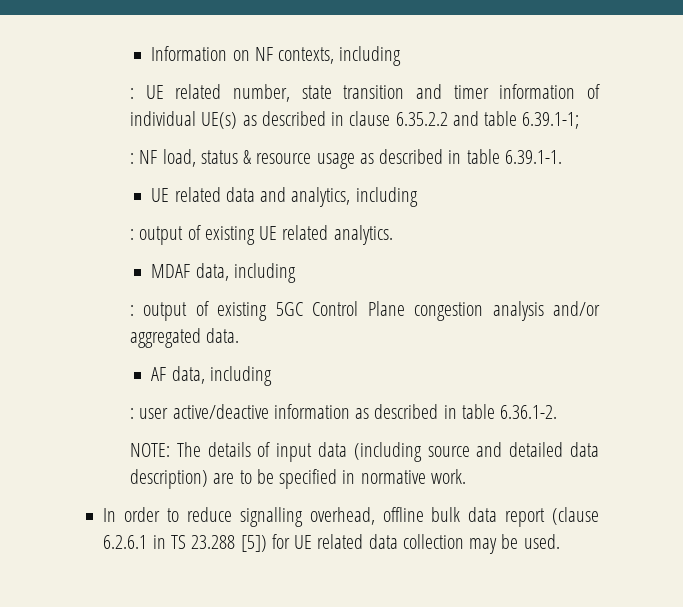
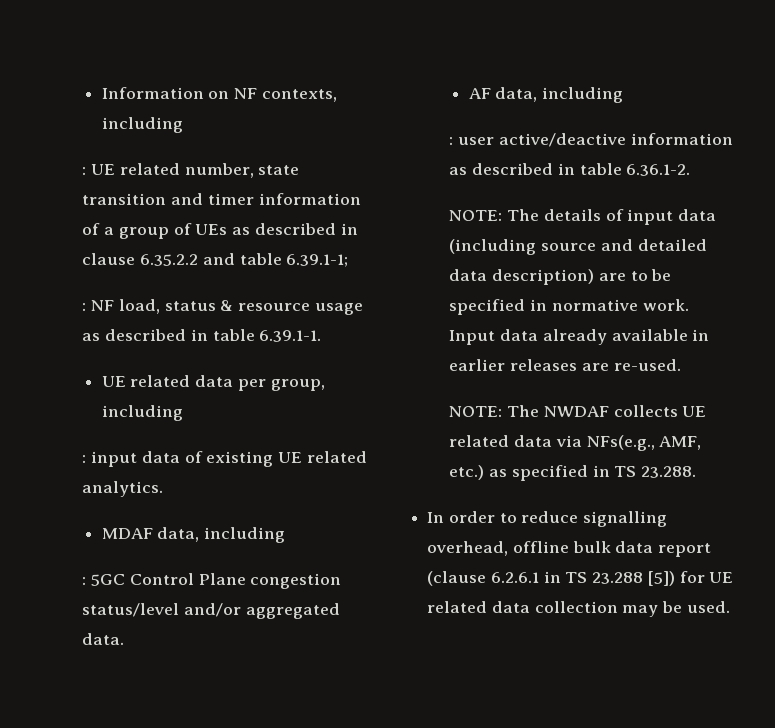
- : UE related number, state transition and timer information of individual UE(s) as described in clause 6.35.2.2 and table 6.39.1-1;
+ : UE related number, state transition and timer information of a group of UEs as described in clause 6.35.2.2 and table 6.39.1-1;
- UE related data and analytics, including
- : output of existing UE related analytics.
+ UE related data per group, including
+ : input data of existing UE related analytics.
- : output of existing 5GC Control Plane congestion analysis and/or aggregated data.
+ : 5GC Control Plane congestion status/level and/or aggregated data.
+ Input data already available in earlier releases are re-used.
+ NOTE: The NWDAF collects UE related data via NFs(e.g., AMF, etc.) as specified in TS 23.288.

